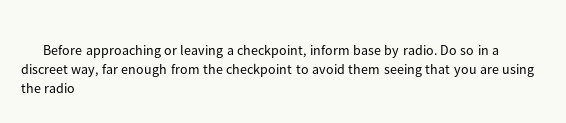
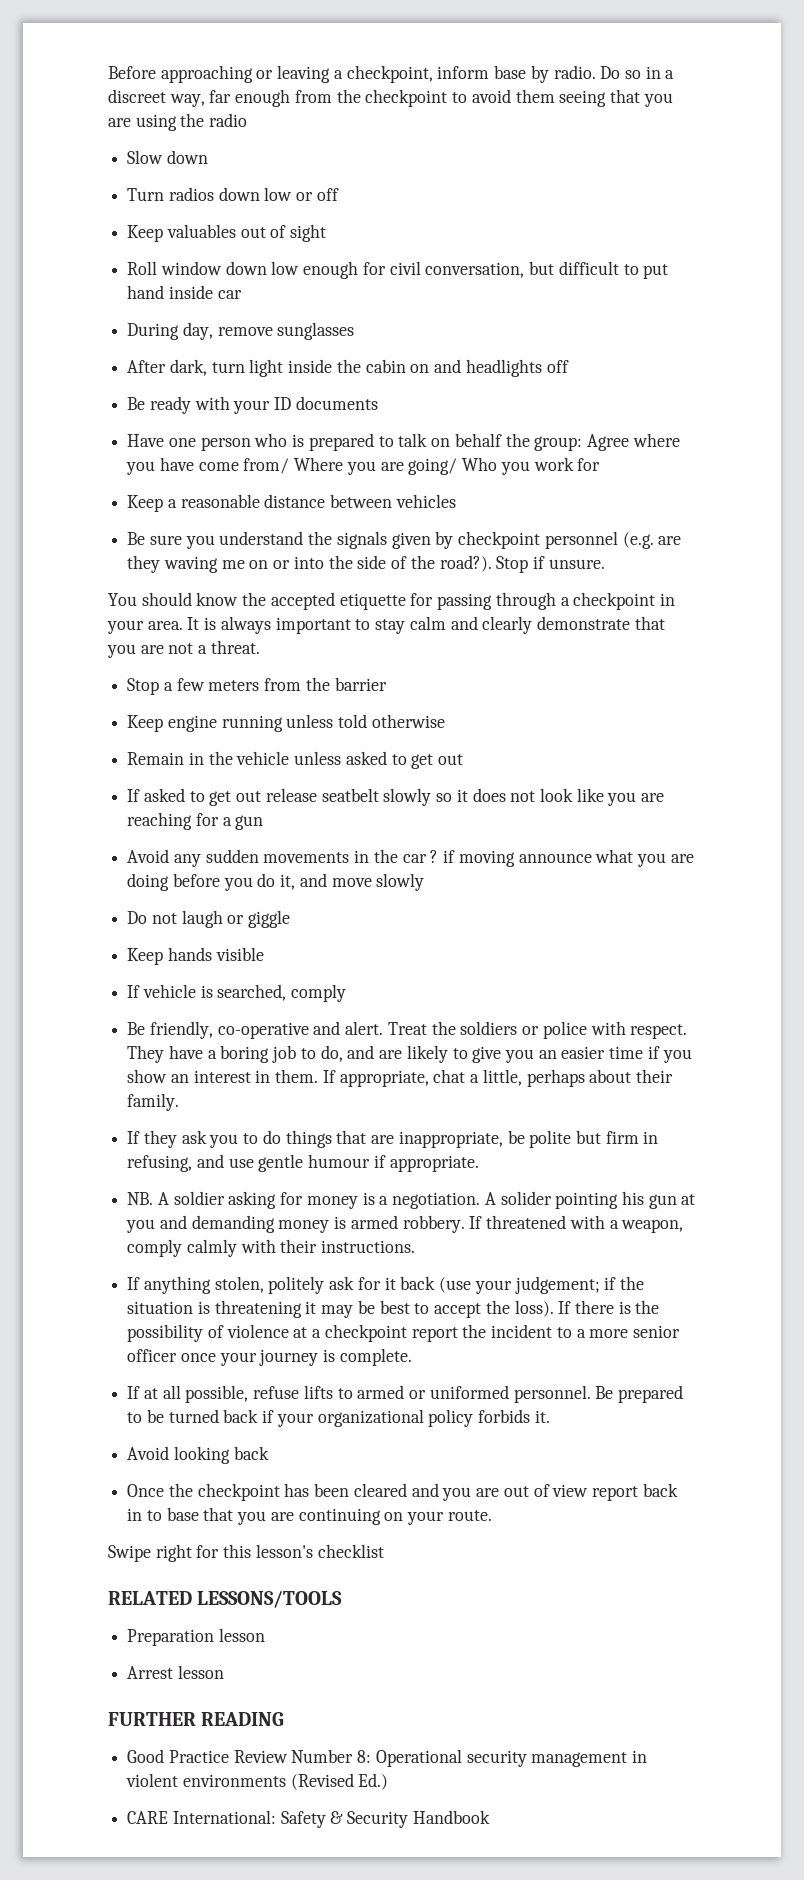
+ Slow down
+ Turn radios down low or off
+ Keep valuables out of sight
+ Roll window down low enough for civil conversation, but difficult to put hand inside car
+ During day, remove sunglasses
+ After dark, turn light inside the cabin on and headlights off
+ Be ready with your ID documents
+ Have one person who is prepared to talk on behalf the group: Agree where you have come from/ Where you are going/ Who you work for
+ Keep a reasonable distance between vehicles
+ Be sure you understand the signals given by checkpoint personnel (e.g. are they waving me on or into the side of the road?). Stop if unsure.
+ You should know the accepted etiquette for passing through a checkpoint in your area. It is always important to stay calm and clearly demonstrate that you are not a threat.
+ Stop a few meters from the barrier
+ Keep engine running unless told otherwise
+ Remain in the vehicle unless asked to get out
+ If asked to get out release seatbelt slowly so it does not look like you are reaching for a gun
+ Avoid any sudden movements in the car ? if moving announce what you are doing before you do it, and move slowly
+ Do not laugh or giggle
+ Keep hands visible
+ If vehicle is searched, comply
+ Be friendly, co-operative and alert. Treat the soldiers or police with respect. They have a boring job to do, and are likely to give you an easier time if you show an interest in them. If appropriate, chat a little, perhaps about their family.
+ If they ask you to do things that are inappropriate, be polite but firm in refusing, and use gentle humour if appropriate.
+ NB. A soldier asking for money is a negotiation. A solider pointing his gun at you and demanding money is armed robbery. If threatened with a weapon, comply calmly with their instructions.
+ If anything stolen, politely ask for it back (use your judgement; if the situation is threatening it may be best to accept the loss). If there is the possibility of violence at a checkpoint report the incident to a more senior officer once your journey is complete.
+ If at all possible, refuse lifts to armed or uniformed personnel. Be prepared to be turned back if your organizational policy forbids it.
+ Avoid looking back
+ Once the checkpoint has been cleared and you are out of view report back in to base that you are continuing on your route.
+ Swipe right for this lesson's checklist
+ RELATED LESSONS/TOOLS
+ Preparation lesson
+ Arrest lesson
+ FURTHER READING
+ Good Practice Review Number 8: Operational security management in violent environments (Revised Ed.)
+ CARE International: Safety & Security Handbook

